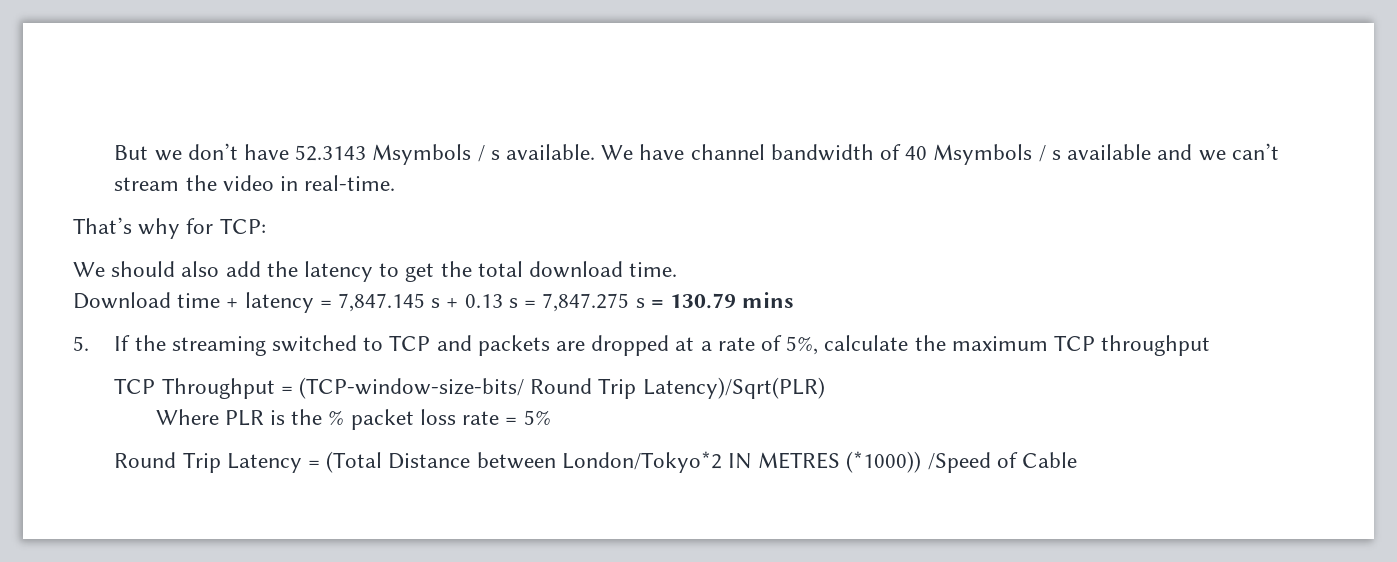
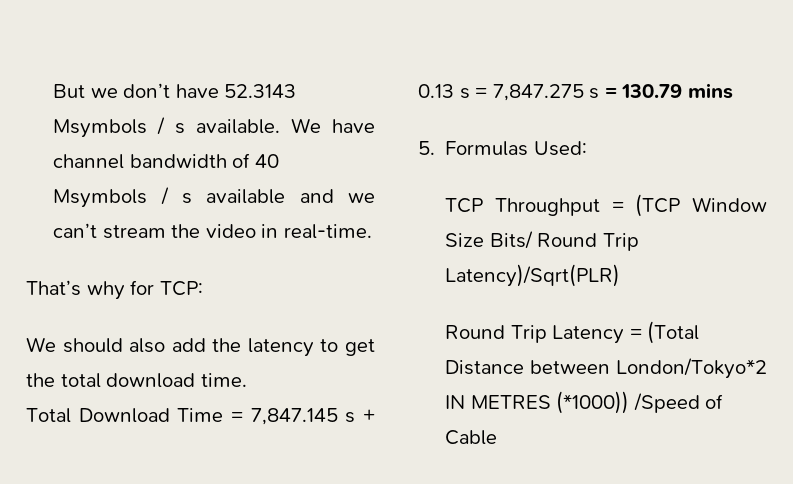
- Download time + latency = 7,847.145 s + 0.13 s = 7,847.275 s = 130.79 mins
+ Total Download Time = 7,847.145 s + 0.13 s = 7,847.275 s = 130.79 mins
- 5. If the streaming switched to TCP and packets are dropped at a rate of 5%, calculate the maximum TCP throughput
+ 5. Formulas Used:
- TCP Throughput = (TCP-window-size-bits/ Round Trip Latency)/Sqrt(PLR)
+ TCP Throughput = (TCP Window Size Bits/ Round Trip Latency)/Sqrt(PLR)
- Where PLR is the % packet loss rate = 5%

